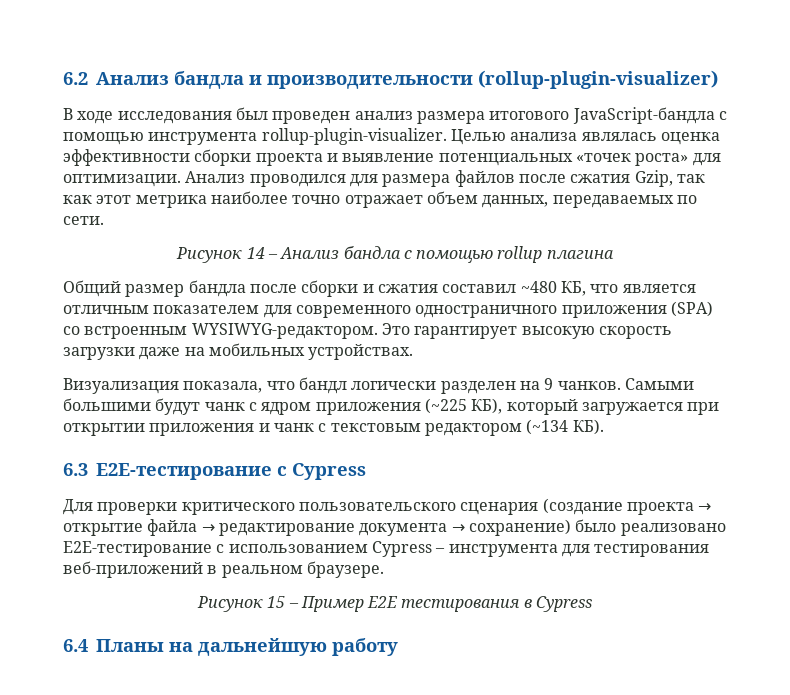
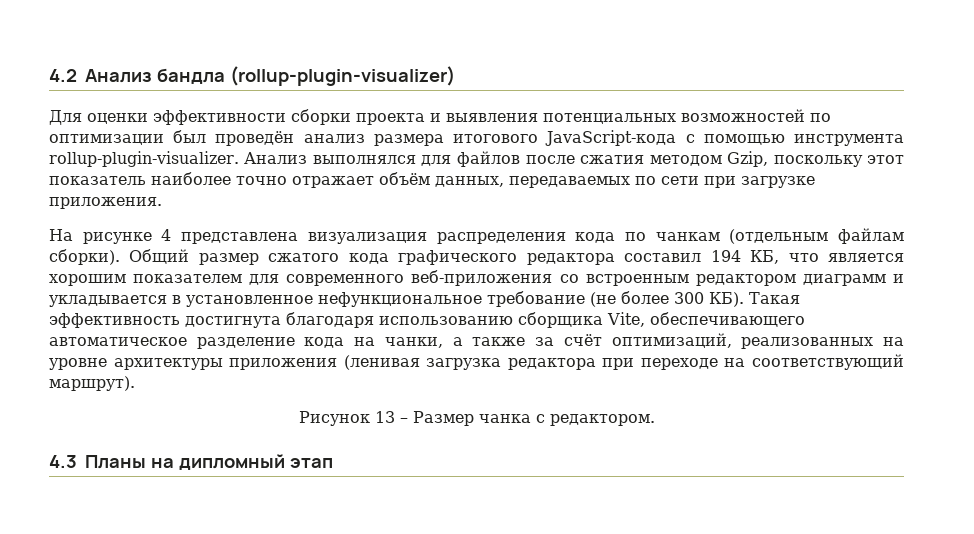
- 6.2 Анализ бандла и производительности (rollup-plugin-visualizer)
+ 4.2 Анализ бандла (rollup-plugin-visualizer)
- В ходе исследования был проведен анализ размера итогового JavaScript-бандла с помощью инструмента rollup-plugin-visualizer.
+ Для оценки эффективности сборки проекта и выявления потенциальных возможностей по оптимизации был проведён анализ размера итогового JavaScript-кода с помощью инструмента rollup-plugin-visualizer.
- Целью анализа являлась оценка эффективности сборки проекта и выявление потенциальных «точек роста» для оптимизации. Анализ проводился для размера файлов после сжатия Gzip, так как этот метрика наиболее точно отражает объем данных, передаваемых по сети.
- Рисунок 14 – Анализ бандла с помощью rollup плагина
- Общий размер бандла после сборки и сжатия составил ~480 КБ, что является отличным показателем для современного одностраничного приложения (SPA) со встроенным WYSIWYG-редактором. Это гарантирует высокую скорость загрузки даже на мобильных устройствах.
- Визуализация показала, что бандл логически разделен на 9 чанков. Самыми большими будут чанк с ядром приложения (~225 КБ), который загружается при открытии приложения и чанк с текстовым редактором (~134 КБ).
- 6.3 E2E-тестирование с Cypress
- Для проверки критического пользовательского сценария (создание проекта → открытие файла → редактирование документа → сохранение) было реализовано E2E-тестирование с использованием Cypress – инструмента для тестирования веб-приложений в реальном браузере.
- Рисунок 15 – Пример E2E тестирования в Cypress
- 6.4 Планы на дальнейшую работу
+ Анализ выполнялся для файлов после сжатия методом Gzip, поскольку этот показатель наиболее точно отражает объём данных, передаваемых по сети при загрузке приложения.
+ На рисунке 4 представлена визуализация распределения кода по чанкам (отдельным файлам сборки). Общий размер сжатого кода графического редактора составил 194 КБ, что является хорошим показателем для современного веб-приложения со встроенным редактором диаграмм и укладывается в установленное нефункциональное требование (не более 300 КБ). Такая эффективность достигнута благодаря использованию сборщика Vite, обеспечивающего автоматическое разделение кода на чанки, а также за счёт оптимизаций, реализованных на уровне архитектуры приложения (ленивая загрузка редактора при переходе на соответствующий маршрут).
+ Рисунок 13 – Размер чанка с редактором.
+ 4.3 Планы на дипломный этап

